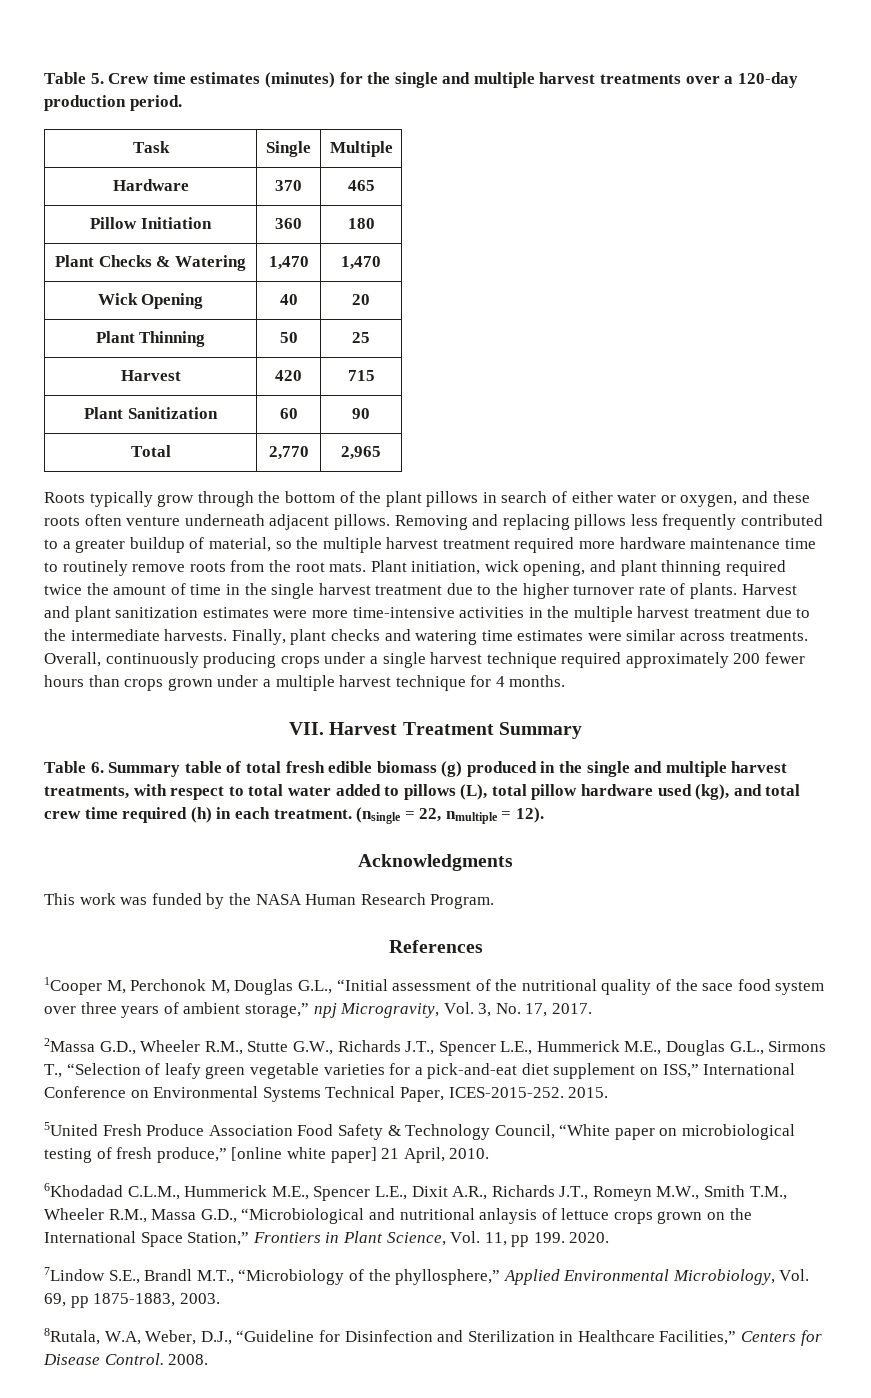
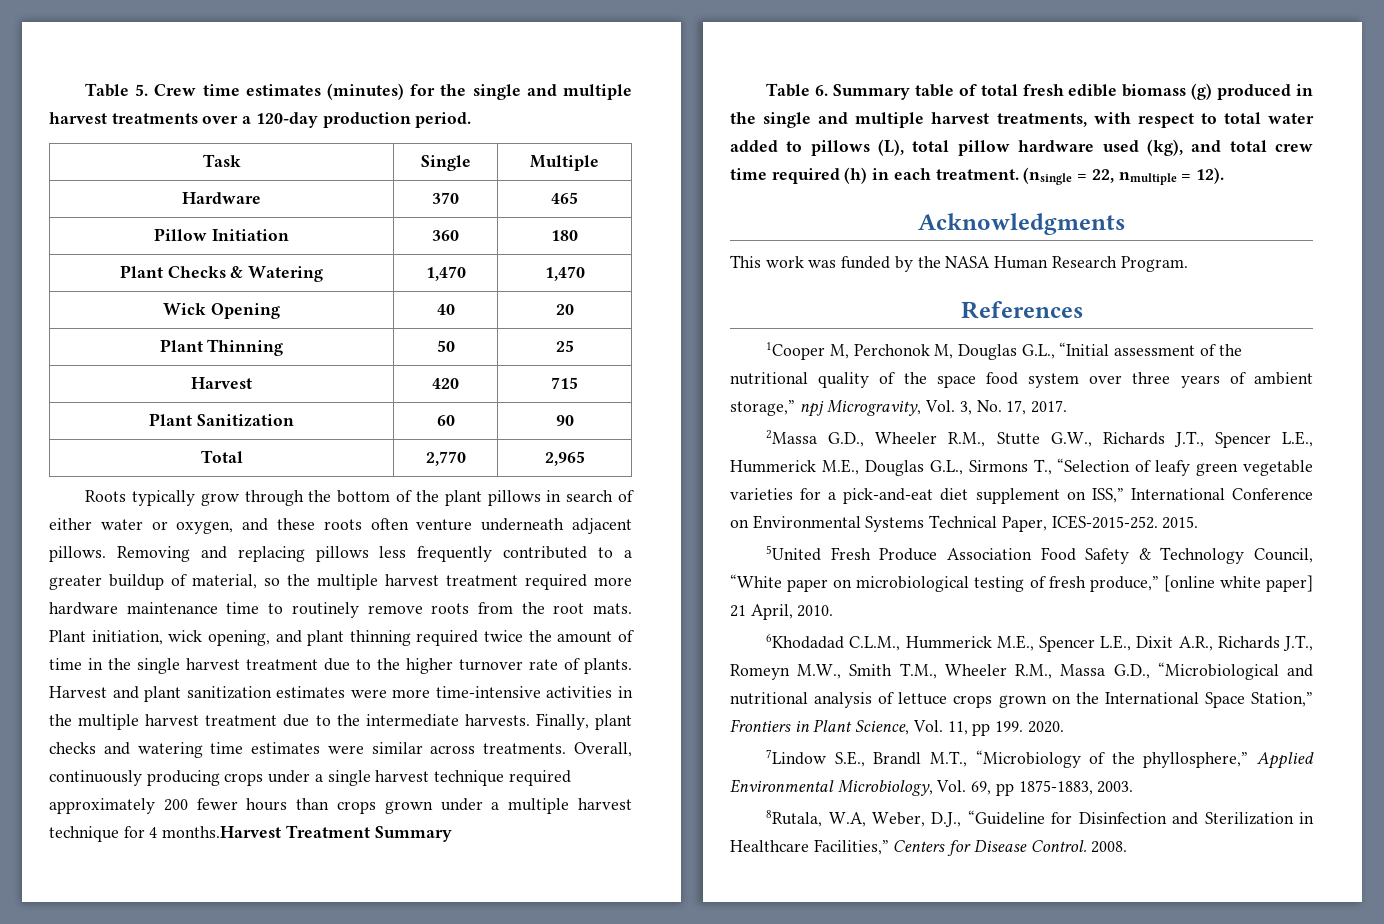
- Overall, continuously producing crops under a single harvest technique required approximately 200 fewer hours than crops grown under a multiple harvest technique for 4 months.
- VII. Harvest Treatment Summary
+ Overall, continuously producing crops under a single harvest technique required approximately 200 fewer hours than crops grown under a multiple harvest technique for 4 months.Harvest Treatment Summary
- 1Cooper M, Perchonok M, Douglas G.L., “Initial assessment of the nutritional quality of the sace food system over three years of ambient storage,” npj Microgravity, Vol. 3, No. 17, 2017.
+ 1Cooper M, Perchonok M, Douglas G.L., “Initial assessment of the nutritional quality of the space food system over three years of ambient storage,” npj Microgravity, Vol. 3, No. 17, 2017.
- 6Khodadad C.L.M., Hummerick M.E., Spencer L.E., Dixit A.R., Richards J.T., Romeyn M.W., Smith T.M., Wheeler R.M., Massa G.D., “Microbiological and nutritional anlaysis of lettuce crops grown on the International Space Station,” Frontiers in Plant Science, Vol. 11, pp 199. 2020.
+ 6Khodadad C.L.M., Hummerick M.E., Spencer L.E., Dixit A.R., Richards J.T., Romeyn M.W., Smith T.M., Wheeler R.M., Massa G.D., “Microbiological and nutritional analysis of lettuce crops grown on the International Space Station,” Frontiers in Plant Science, Vol. 11, pp 199. 2020.

